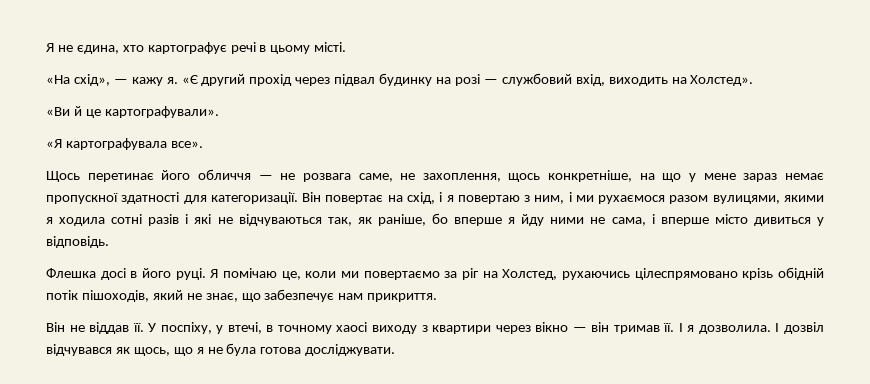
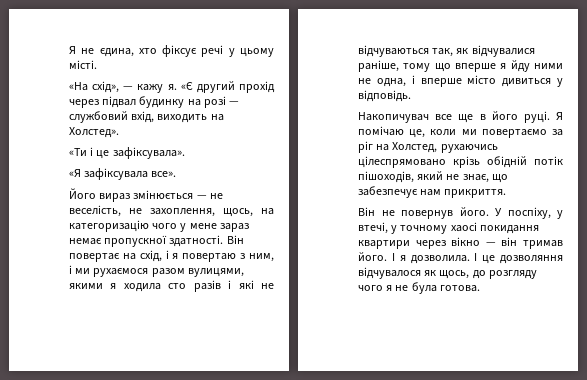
- Я не єдина, хто картографує речі в цьому місті.
+ Я не єдина, хто фіксує речі у цьому місті.
- «Ви й це картографували».
+ «Ти і це зафіксувала».
- «Я картографувала все».
+ «Я зафіксувала все».
- Щось перетинає його обличчя — не розвага саме, не захоплення, щось конкретніше, на що у мене зараз немає пропускної здатності для категоризації.
+ Його вираз змінюється — не веселість, не захоплення, щось, на категоризацію чого у мене зараз немає пропускної здатності.
- Він повертає на схід, і я повертаю з ним, і ми рухаємося разом вулицями, якими я ходила сотні разів і які не відчуваються так, як раніше, бо вперше я йду ними не сама, і вперше місто дивиться у відповідь.
+ Він повертає на схід, і я повертаю з ним, і ми рухаємося разом вулицями, якими я ходила сто разів і які не відчуваються так, як відчувалися раніше, тому що вперше я йду ними не одна, і вперше місто дивиться у відповідь.
- Флешка досі в його руці.
+ Накопичувач все ще в його руці.
- Він не віддав її.
+ Він не повернув його.
- У поспіху, у втечі, в точному хаосі виходу з квартири через вікно — він тримав її.
+ У поспіху, у втечі, у точному хаосі покидання квартири через вікно — він тримав його.
- І дозвіл відчувався як щось, що я не була готова досліджувати.
+ І це дозволяння відчувалося як щось, до розгляду чого я не була готова.

